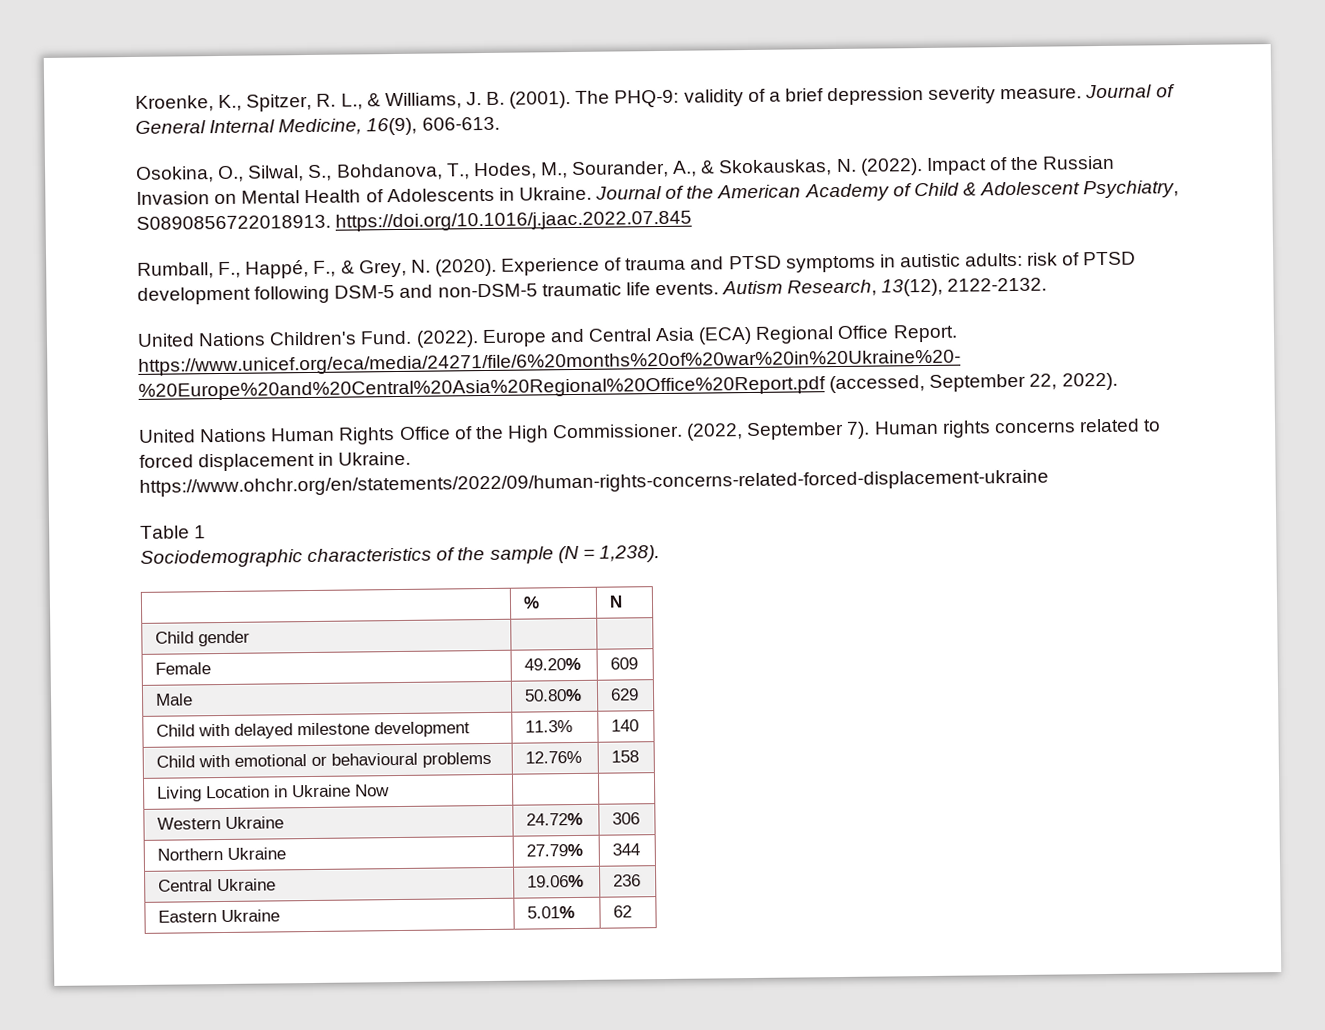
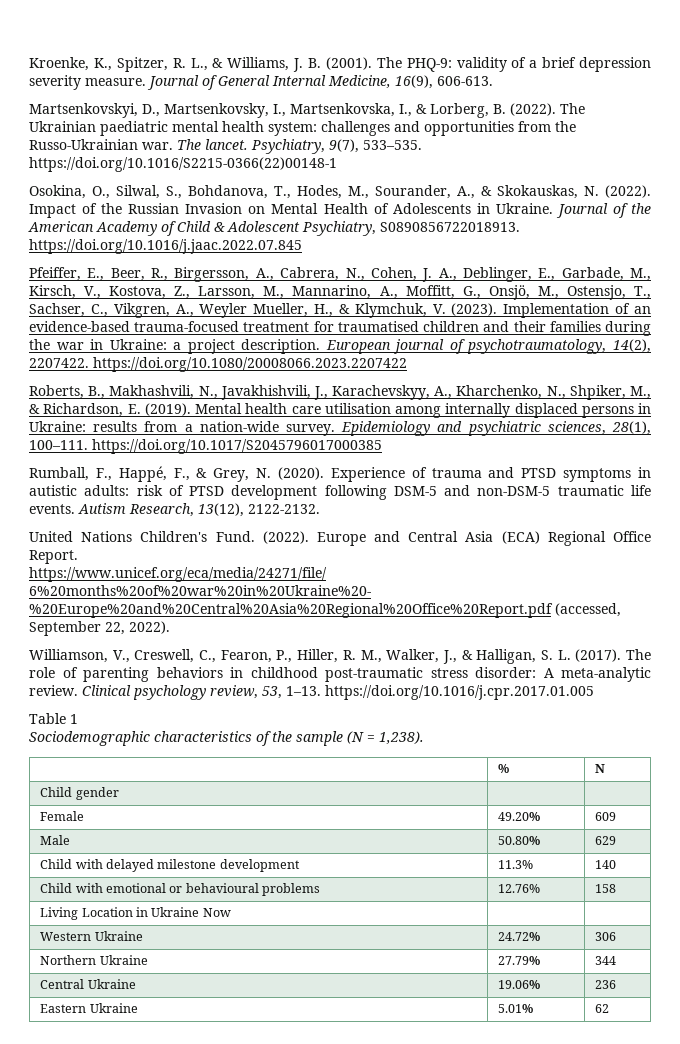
+ Martsenkovskyi, D., Martsenkovsky, I., Martsenkovska, I., & Lorberg, B. (2022). The Ukrainian paediatric mental health system: challenges and opportunities from the Russo-Ukrainian war. The lancet. Psychiatry, 9(7), 533–535. https://doi.org/10.1016/S2215-0366(22)00148-1
+ Pfeiffer, E., Beer, R., Birgersson, A., Cabrera, N., Cohen, J. A., Deblinger, E., Garbade, M., Kirsch, V., Kostova, Z., Larsson, M., Mannarino, A., Moffitt, G., Onsjö, M., Ostensjo, T., Sachser, C., Vikgren, A., Weyler Mueller, H., & Klymchuk, V. (2023). Implementation of an evidence-based trauma-focused treatment for traumatised children and their families during the war in Ukraine: a project description. European journal of psychotraumatology, 14(2), 2207422. https://doi.org/10.1080/20008066.2023.2207422
+ Roberts, B., Makhashvili, N., Javakhishvili, J., Karachevskyy, A., Kharchenko, N., Shpiker, M., & Richardson, E. (2019). Mental health care utilisation among internally displaced persons in Ukraine: results from a nation-wide survey. Epidemiology and psychiatric sciences, 28(1), 100–111. https://doi.org/10.1017/S2045796017000385
- United Nations Human Rights Office of the High Commissioner. (2022, September 7). Human rights concerns related to forced displacement in Ukraine. https://www.ohchr.org/en/statements/2022/09/human-rights-concerns-related-forced-displacement-ukraine
+ Williamson, V., Creswell, C., Fearon, P., Hiller, R. M., Walker, J., & Halligan, S. L. (2017). The role of parenting behaviors in childhood post-traumatic stress disorder: A meta-analytic review. Clinical psychology review, 53, 1–13. https://doi.org/10.1016/j.cpr.2017.01.005

